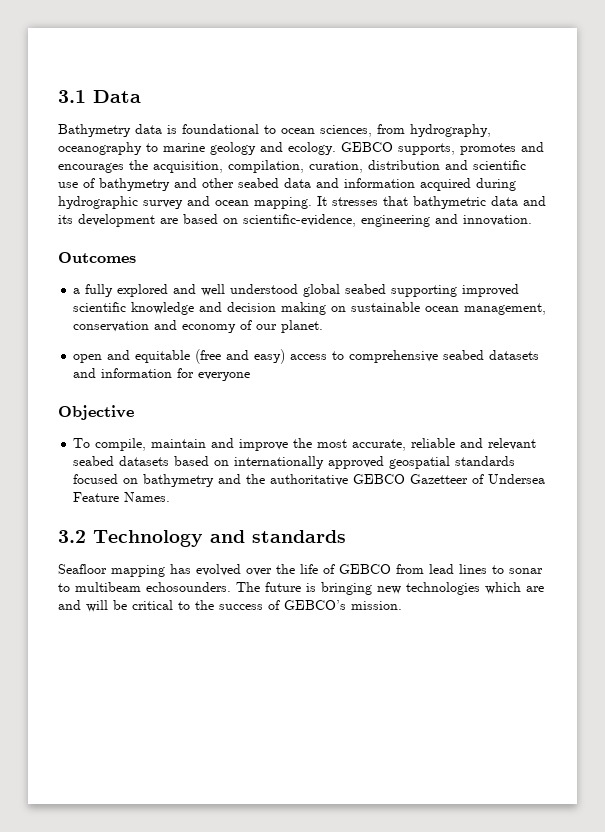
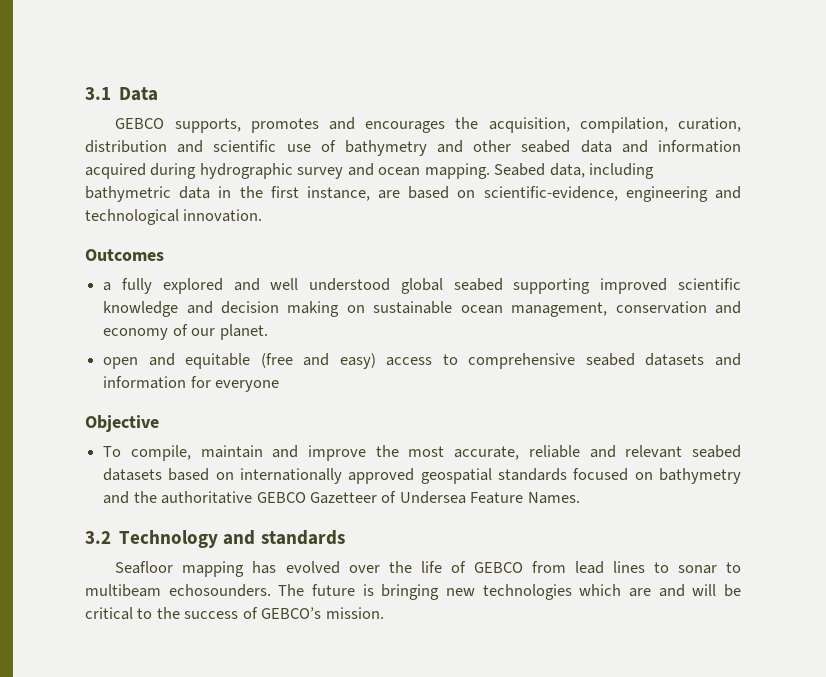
- Bathymetry data is foundational to ocean sciences, from hydrography, oceanography to marine geology and ecology.
- It stresses that bathymetric data and its development are based on scientific-evidence, engineering and innovation.
+ Seabed data, including bathymetric data in the first instance, are based on scientific-evidence, engineering and technological innovation.

